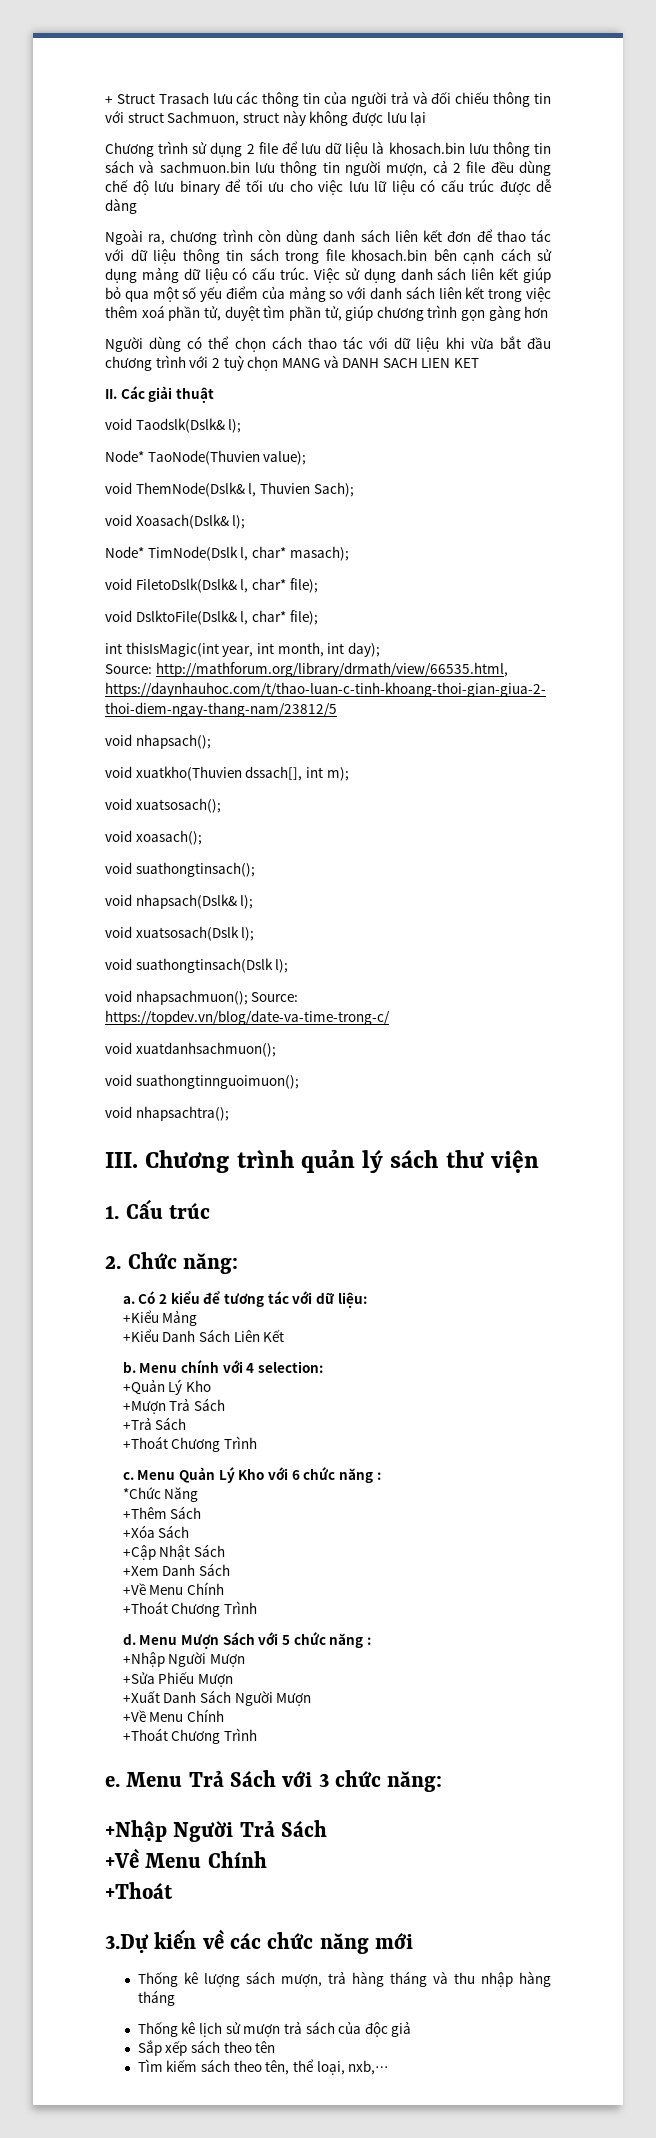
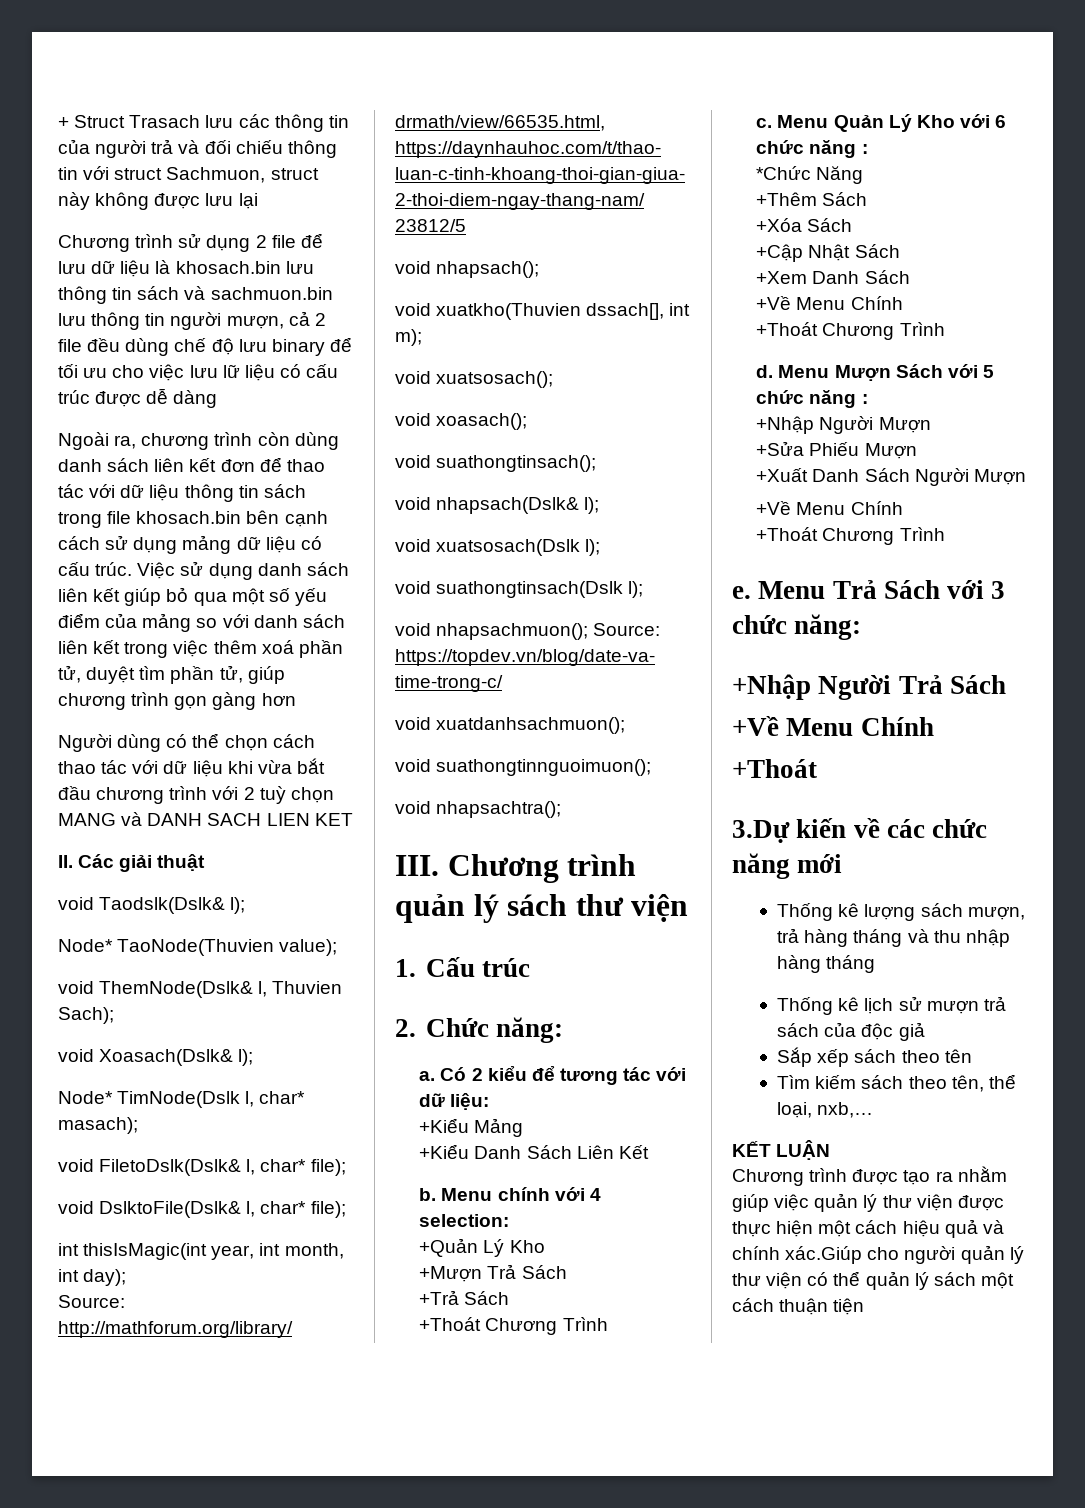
+ KẾT LUẬN
+ Chương trình được tạo ra nhằm giúp việc quản lý thư viện được thực hiện một cách hiệu quả và chính xác.Giúp cho người quản lý thư viện có thể quản lý sách một cách thuận tiện

